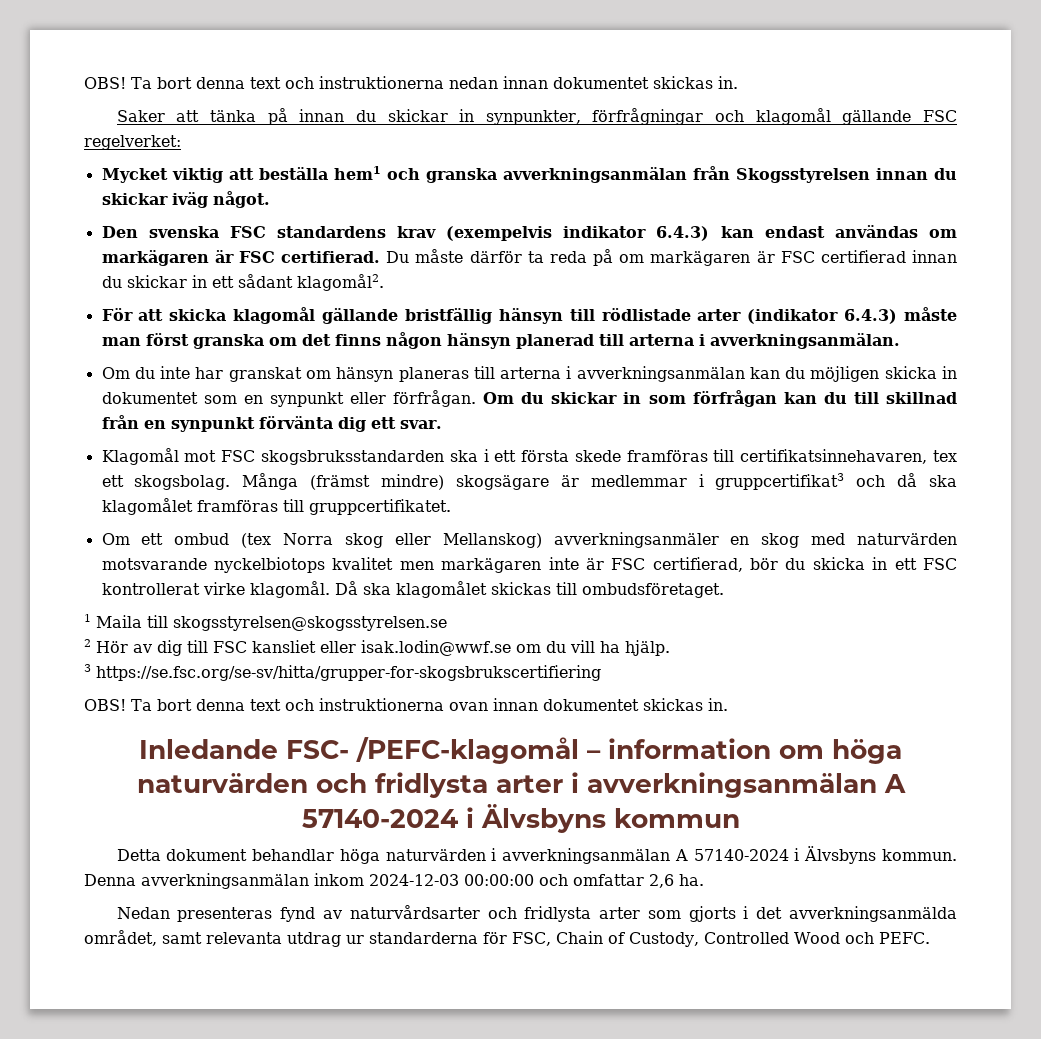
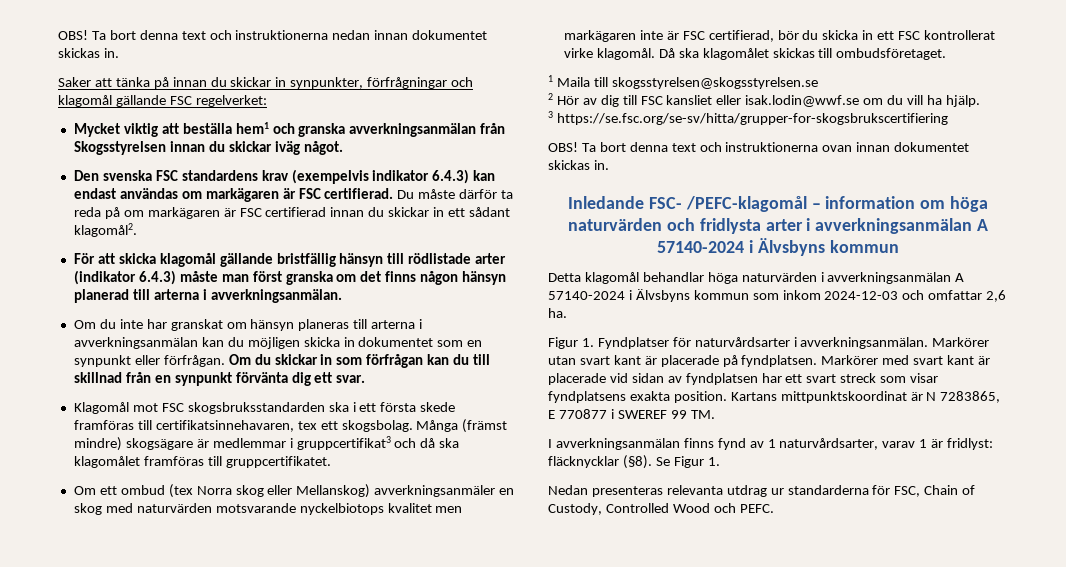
- Detta dokument behandlar höga naturvärden i avverkningsanmälan A 57140-2024 i Älvsbyns kommun. Denna avverkningsanmälan inkom 2024-12-03 00:00:00 och omfattar 2,6 ha.
+ Detta klagomål behandlar höga naturvärden i avverkningsanmälan A 57140-2024 i Älvsbyns kommun som inkom 2024-12-03 och omfattar 2,6 ha.
- Nedan presenteras fynd av naturvårdsarter och fridlysta arter som gjorts i det avverkningsanmälda området, samt relevanta utdrag ur standarderna för FSC, Chain of Custody, Controlled Wood och PEFC.
+ Figur 1. Fyndplatser för naturvårdsarter i avverkningsanmälan. Markörer utan svart kant är placerade på fyndplatsen. Markörer med svart kant är placerade vid sidan av fyndplatsen har ett svart streck som visar fyndplatsens exakta position. Kartans mittpunktskoordinat är N 7283865, E 770877 i SWEREF 99 TM.
+ I avverkningsanmälan finns fynd av 1 naturvårdsarter, varav 1 är fridlyst: fläcknycklar (§8). Se Figur 1.
+ Nedan presenteras relevanta utdrag ur standarderna för FSC, Chain of Custody, Controlled Wood och PEFC.

